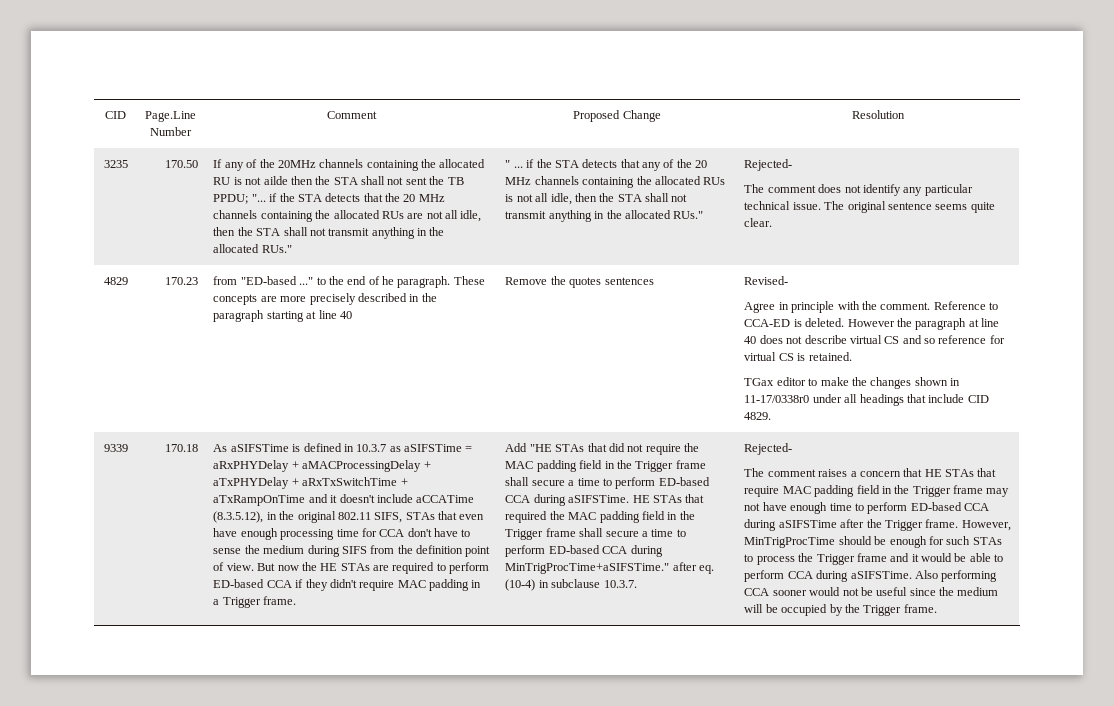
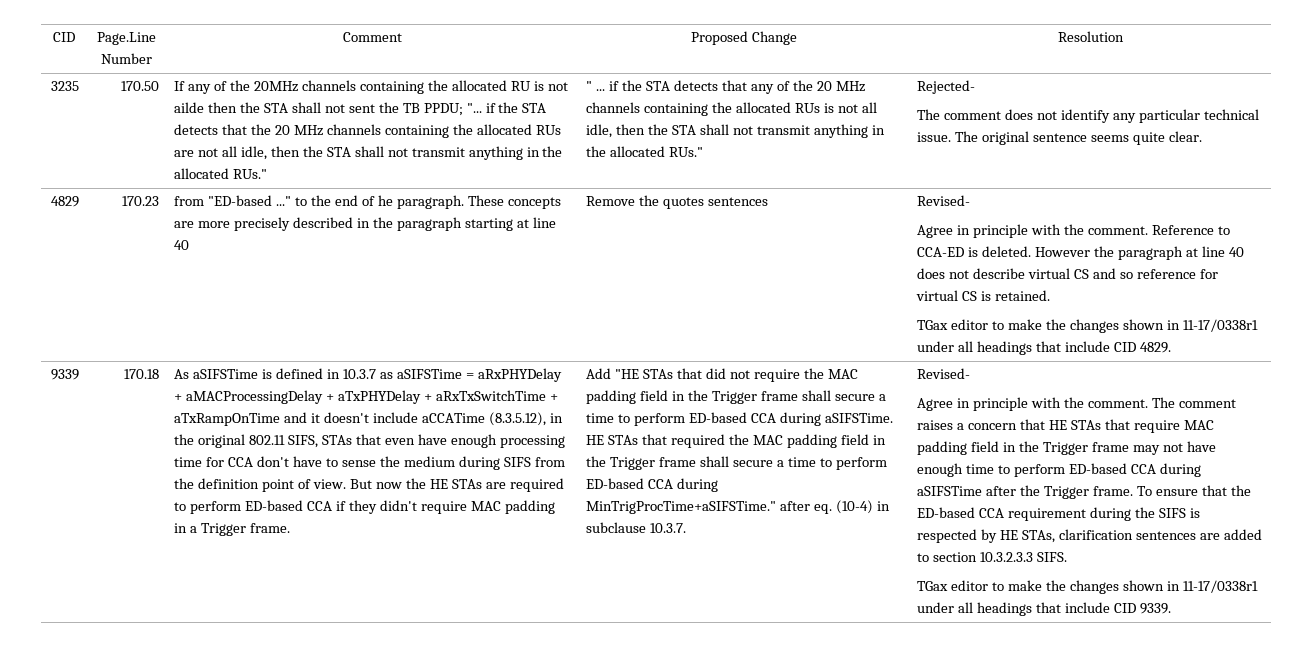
- TGax editor to make the changes shown in 11-17/0338r0 under all headings that include CID 4829.
+ TGax editor to make the changes shown in 11-17/0338r1 under all headings that include CID 4829.
- (10-4) in subclause 10.3.7. | Rejected-
- The comment raises a concern that HE STAs that require MAC padding field in the Trigger frame may not have enough time to perform ED-based CCA during aSIFSTime after the Trigger frame.
+ (10-4) in subclause 10.3.7. | Revised-
+ Agree in principle with the comment. The comment raises a concern that HE STAs that require MAC padding field in the Trigger frame may not have enough time to perform ED-based CCA during aSIFSTime after the Trigger frame.
- However, MinTrigProcTime should be enough for such STAs to process the Trigger frame and it would be able to perform CCA during aSIFSTime. Also performing CCA sooner would not be useful since the medium will be occupied by the Trigger frame.
+ To ensure that the ED-based CCA requirement during the SIFS is respected by HE STAs, clarification sentences are added to section 10.3.2.3.3 SIFS.
+ TGax editor to make the changes shown in 11-17/0338r1 under all headings that include CID 9339.

